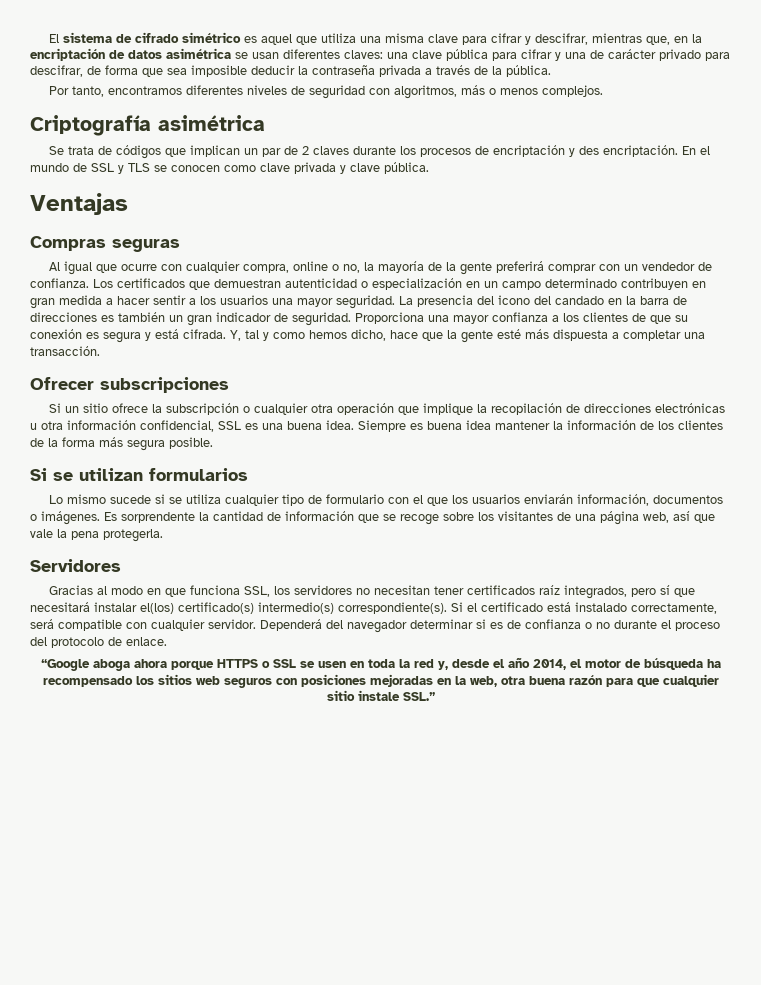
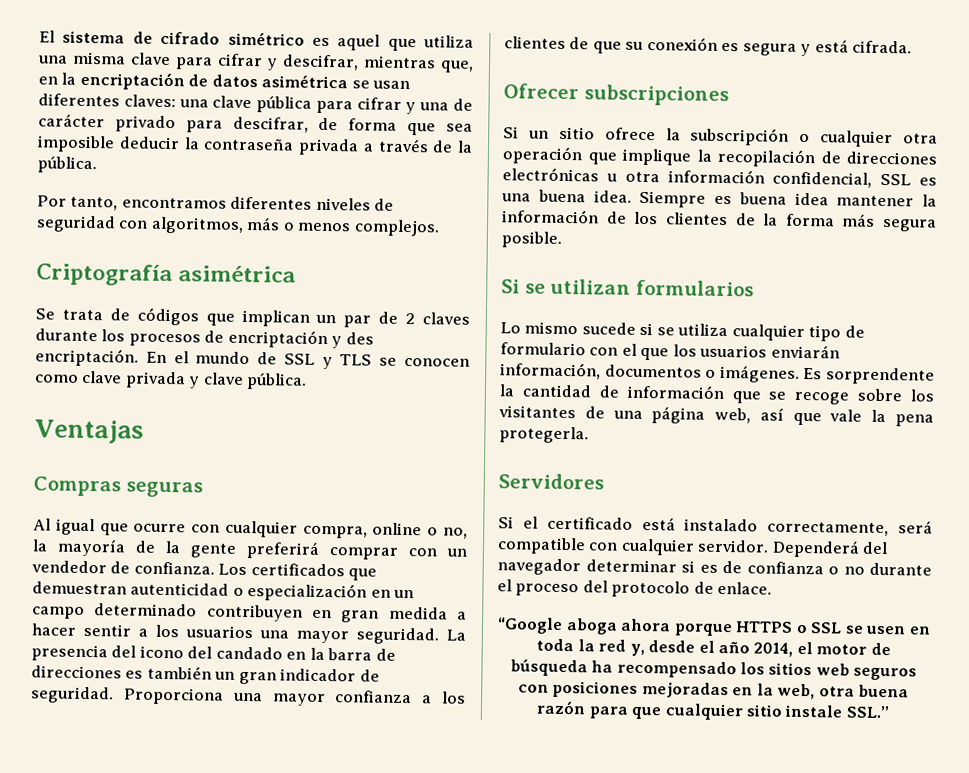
- Y, tal y como hemos dicho, hace que la gente esté más dispuesta a completar una transacción.
- Gracias al modo en que funciona SSL, los servidores no necesitan tener certificados raíz integrados, pero sí que necesitará instalar el(los) certificado(s) intermedio(s) correspondiente(s).

